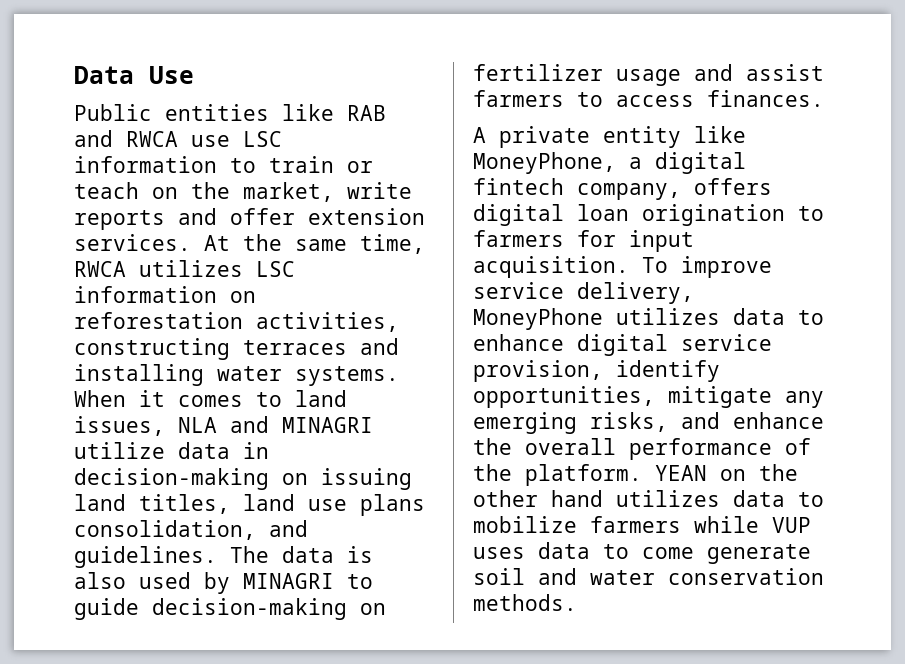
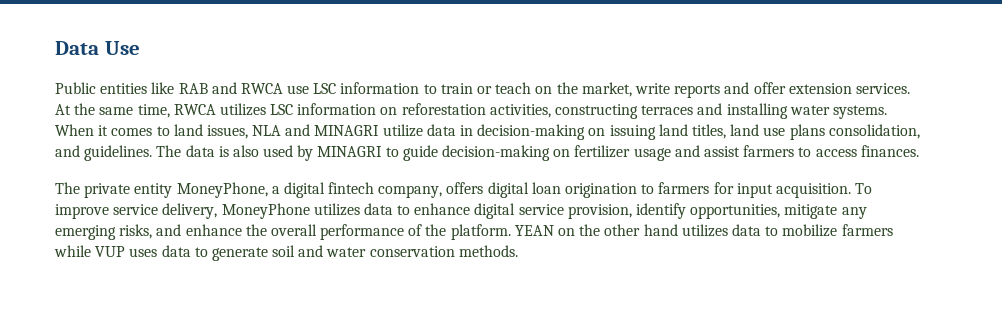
- A private entity like MoneyPhone, a digital fintech company, offers digital loan origination to farmers for input acquisition.
+ The private entity MoneyPhone, a digital fintech company, offers digital loan origination to farmers for input acquisition.
- YEAN on the other hand utilizes data to mobilize farmers while VUP uses data to come generate soil and water conservation methods.
+ YEAN on the other hand utilizes data to mobilize farmers while VUP uses data to generate soil and water conservation methods.

